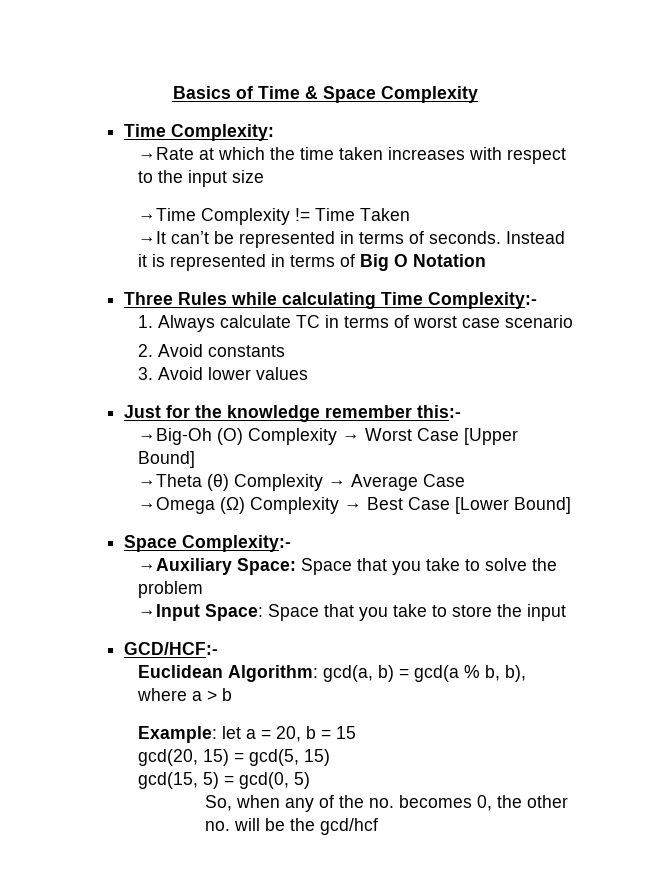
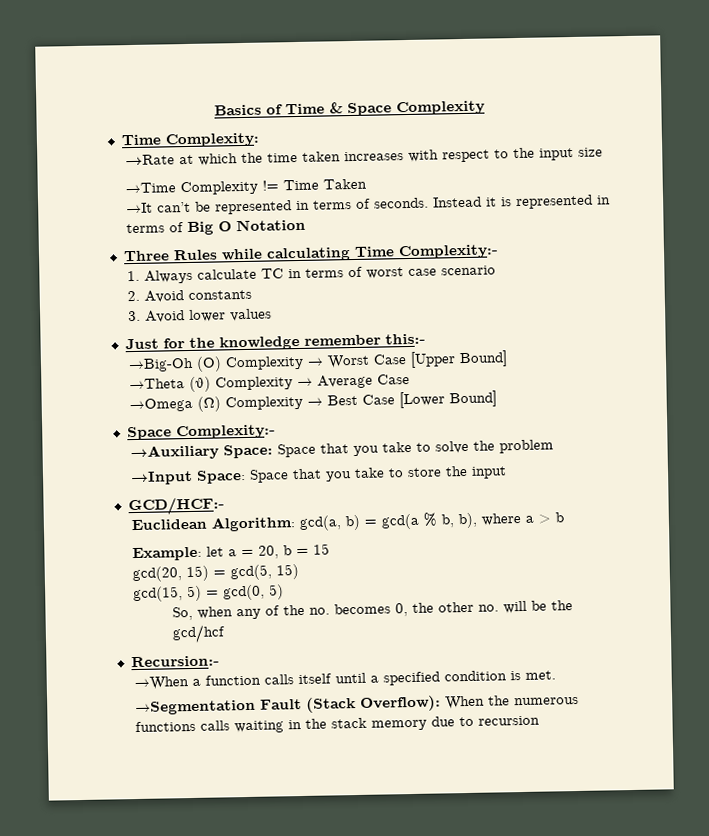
+ Recursion:-
+ →When a function calls itself until a specified condition is met.
+ →Segmentation Fault (Stack Overflow): When the numerous functions calls waiting in the stack memory due to recursion

